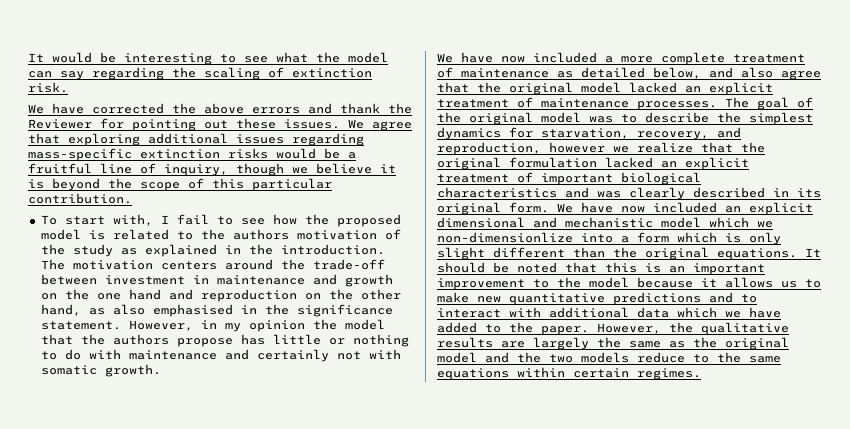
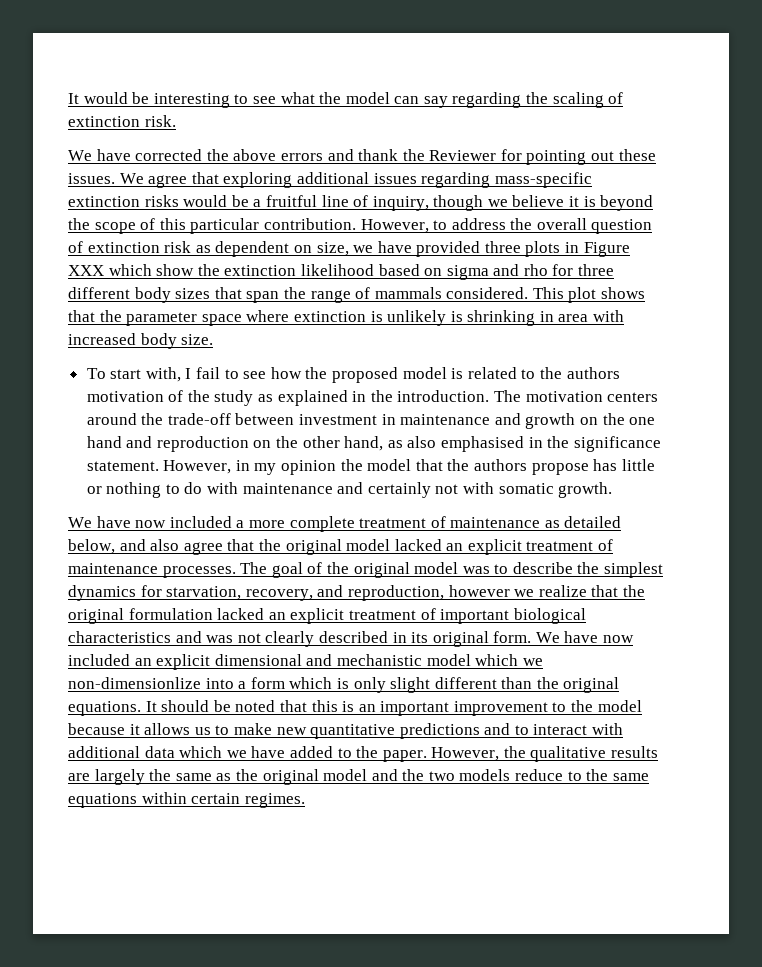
+ However, to address the overall question of extinction risk as dependent on size, we have provided three plots in Figure XXX which show the extinction likelihood based on sigma and rho for three different body sizes that span the range of mammals considered. This plot shows that the parameter space where extinction is unlikely is shrinking in area with increased body size.
- The goal of the original model was to describe the simplest dynamics for starvation, recovery, and reproduction, however we realize that the original formulation lacked an explicit treatment of important biological characteristics and was clearly described in its original form.
+ The goal of the original model was to describe the simplest dynamics for starvation, recovery, and reproduction, however we realize that the original formulation lacked an explicit treatment of important biological characteristics and was not clearly described in its original form.

